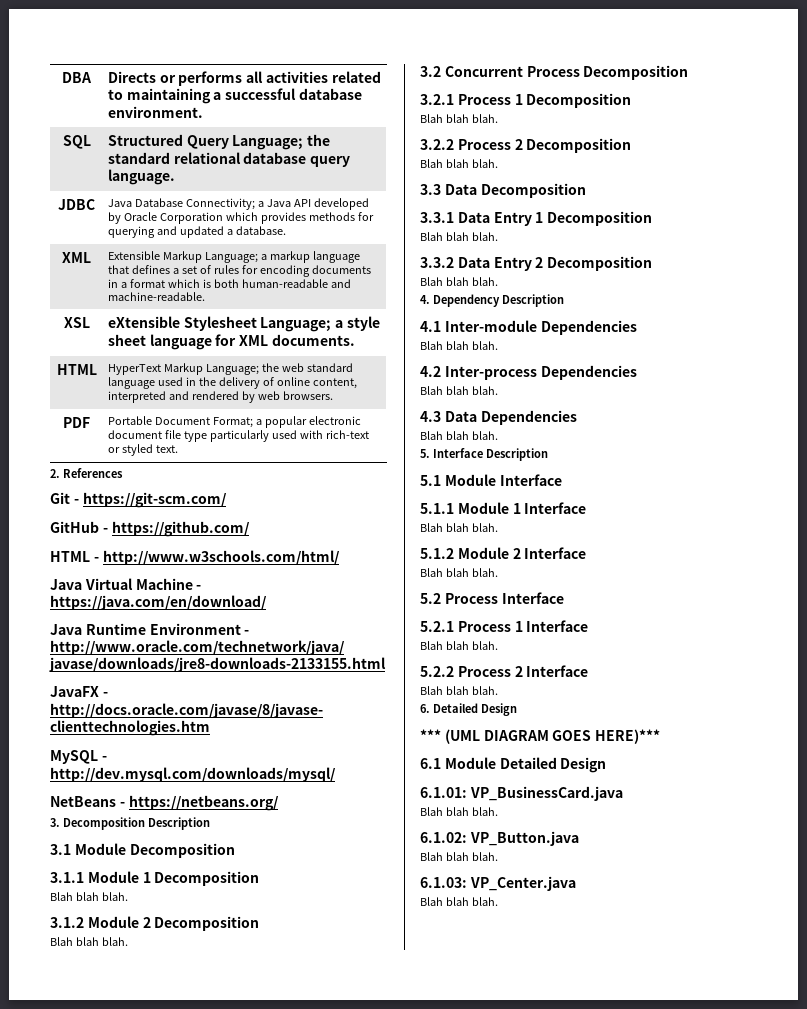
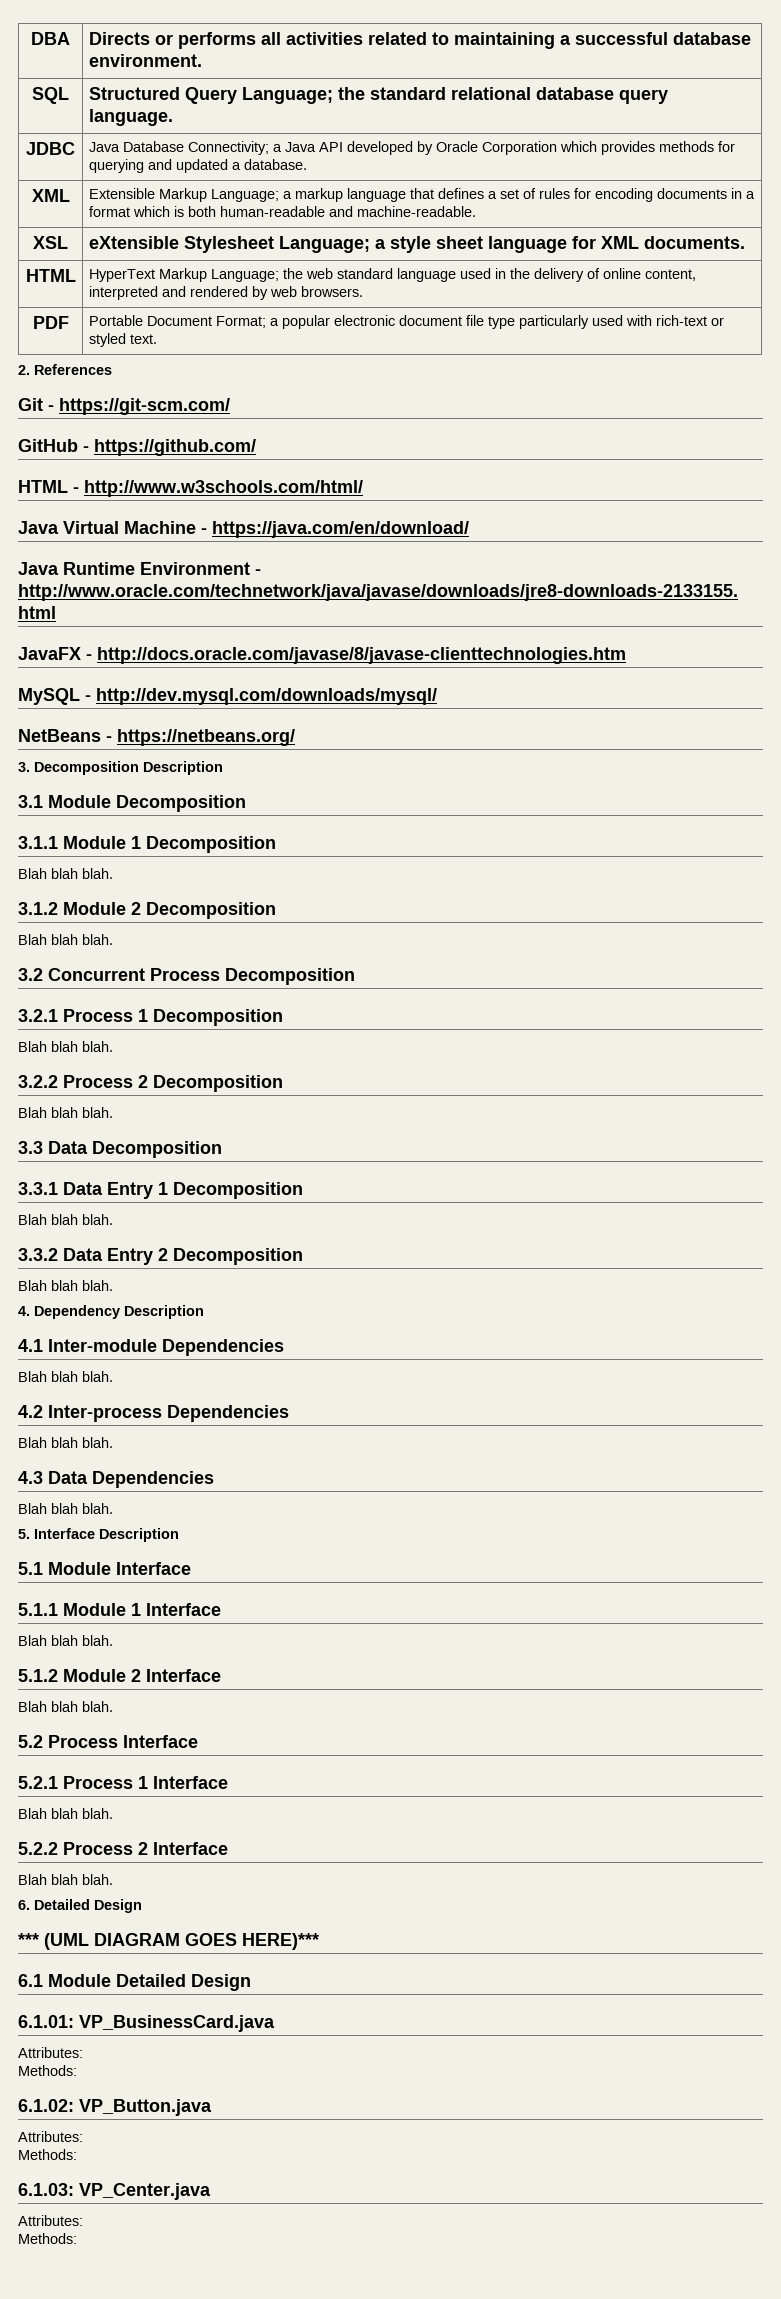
  6.1.01: VP_BusinessCard.java
- Blah blah blah.
+ Attributes:
+ Methods:
  6.1.02: VP_Button.java
- Blah blah blah.
+ Attributes:
+ Methods:
  6.1.03: VP_Center.java
- Blah blah blah.
+ Attributes:
+ Methods:

